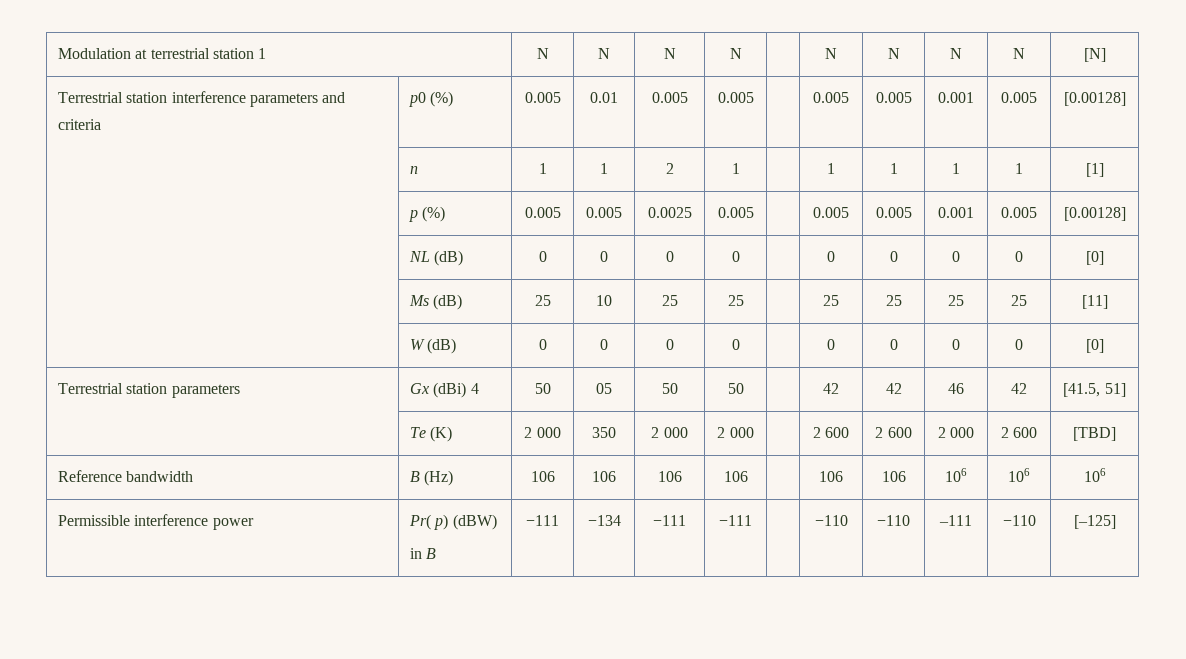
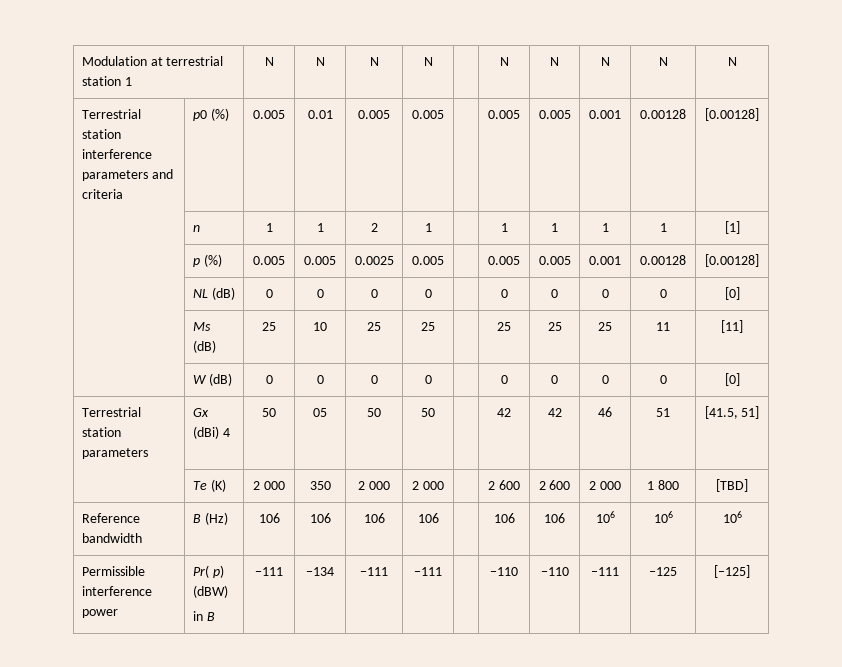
- Modulation at terrestrial station 1 | N | N | N | N | | N | N | N | N | [N]
+ Modulation at terrestrial station 1 | N | N | N | N | | N | N | N | N | N
- Terrestrial station interference parameters and criteria | p0 (%) | 0.005 | 0.01 | 0.005 | 0.005 | | 0.005 | 0.005 | 0.001 | 0.005 | [0.00128]
+ Terrestrial station interference parameters and criteria | p0 (%) | 0.005 | 0.01 | 0.005 | 0.005 | | 0.005 | 0.005 | 0.001 | 0.00128 | [0.00128]
- | p (%) | 0.005 | 0.005 | 0.0025 | 0.005 | | 0.005 | 0.005 | 0.001 | 0.005 | [0.00128]
+ | p (%) | 0.005 | 0.005 | 0.0025 | 0.005 | | 0.005 | 0.005 | 0.001 | 0.00128 | [0.00128]
- | Ms (dB) | 25 | 10 | 25 | 25 | | 25 | 25 | 25 | 25 | [11]
+ | Ms (dB) | 25 | 10 | 25 | 25 | | 25 | 25 | 25 | 11 | [11]
- Terrestrial station parameters | Gx (dBi) 4 | 50 | 05 | 50 | 50 | | 42 | 42 | 46 | 42 | [41.5, 51]
+ Terrestrial station parameters | Gx (dBi) 4 | 50 | 05 | 50 | 50 | | 42 | 42 | 46 | 51 | [41.5, 51]
- | Te (K) | 2 000 | 350 | 2 000 | 2 000 | | 2 600 | 2 600 | 2 000 | 2 600 | [TBD]
+ | Te (K) | 2 000 | 350 | 2 000 | 2 000 | | 2 600 | 2 600 | 2 000 | 1 800 | [TBD]
  Permissible interference power | Pr( p) (dBW)
- in B | −111 | −134 | −111 | −111 | | −110 | −110 | –111 | −110 | [‒125]
+ in B | −111 | −134 | −111 | −111 | | −110 | −110 | –111 | ‒125 | [‒125]

